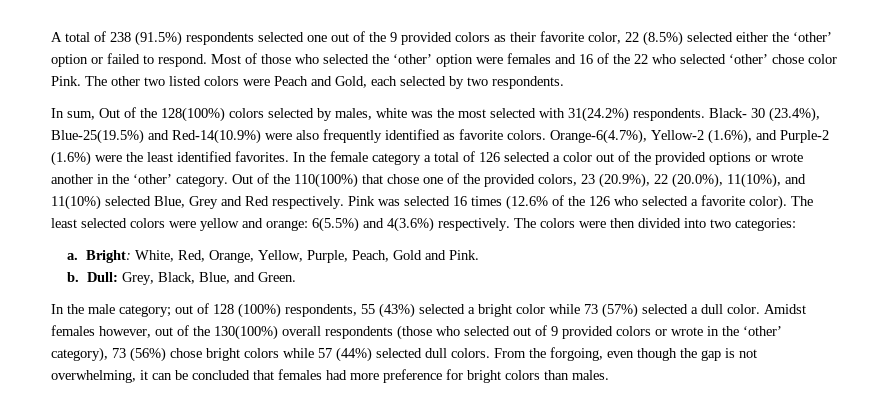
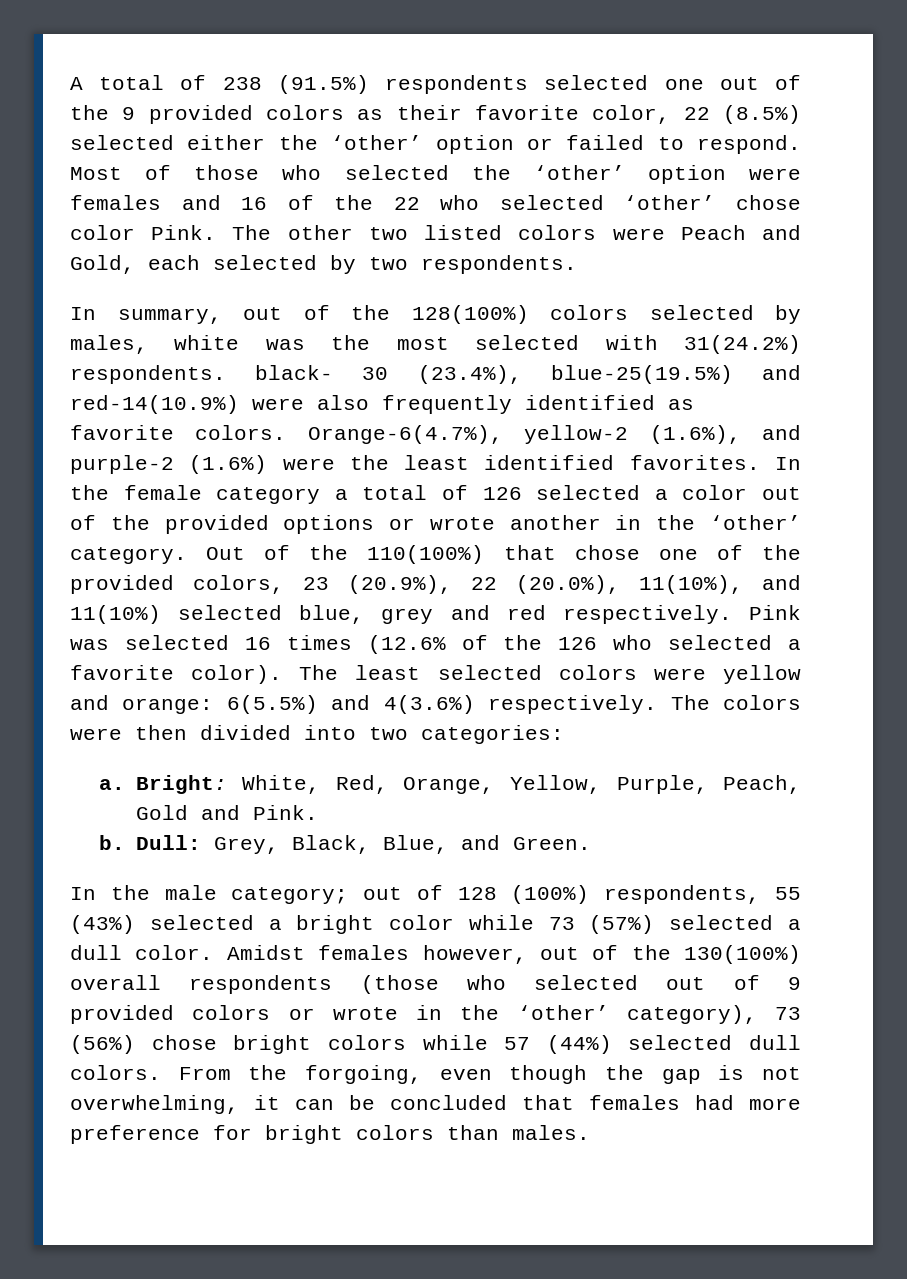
- In sum, Out of the 128(100%) colors selected by males, white was the most selected with 31(24.2%) respondents. Black- 30 (23.4%), Blue-25(19.5%) and Red-14(10.9%) were also frequently identified as favorite colors.
+ In summary, out of the 128(100%) colors selected by males, white was the most selected with 31(24.2%) respondents. black- 30 (23.4%), blue-25(19.5%) and red-14(10.9%) were also frequently identified as favorite colors.
- Orange-6(4.7%), Yellow-2 (1.6%), and Purple-2 (1.6%) were the least identified favorites.
+ Orange-6(4.7%), yellow-2 (1.6%), and purple-2 (1.6%) were the least identified favorites.
- Out of the 110(100%) that chose one of the provided colors, 23 (20.9%), 22 (20.0%), 11(10%), and 11(10%) selected Blue, Grey and Red respectively.
+ Out of the 110(100%) that chose one of the provided colors, 23 (20.9%), 22 (20.0%), 11(10%), and 11(10%) selected blue, grey and red respectively.

